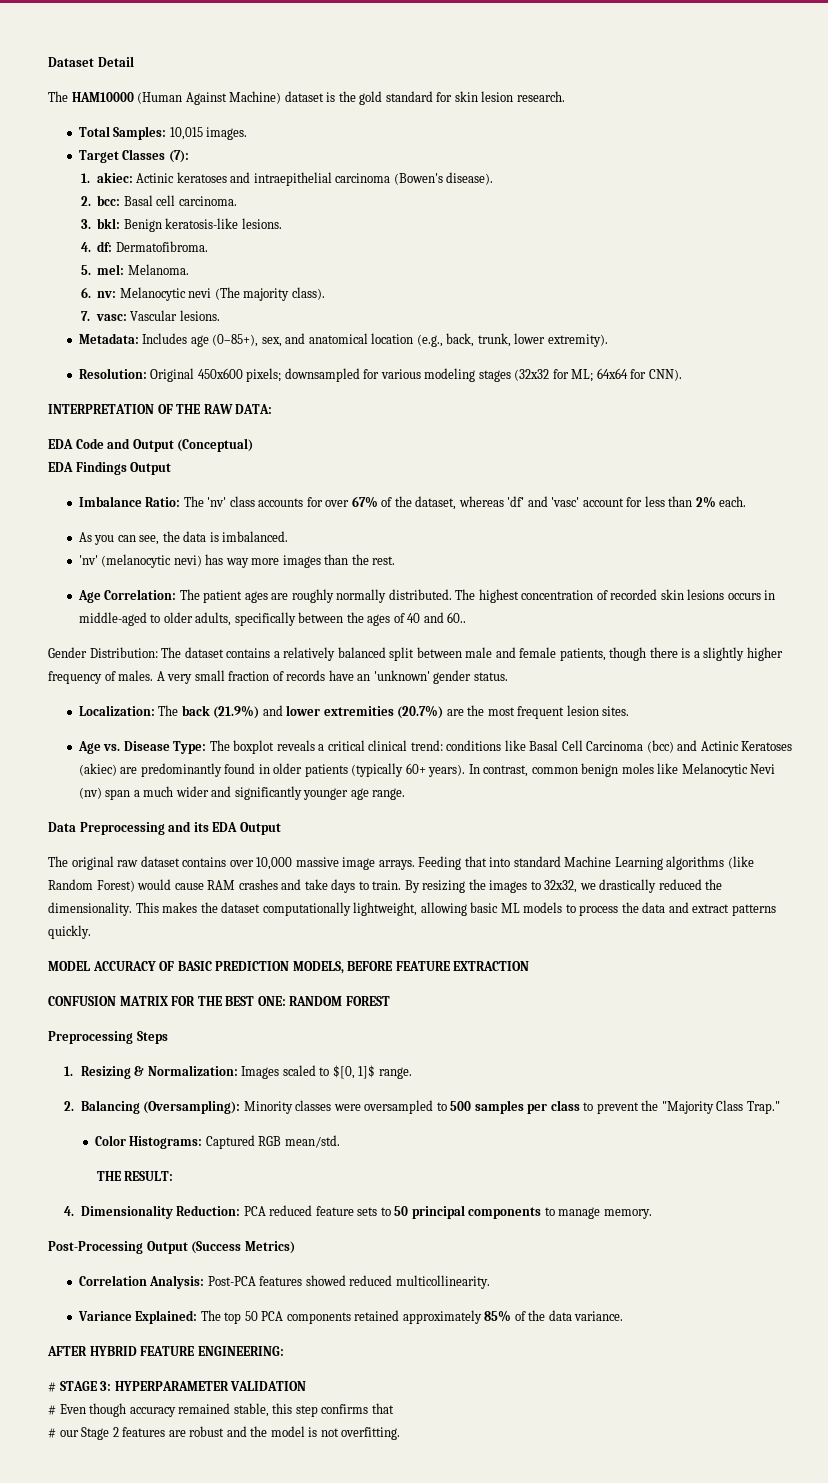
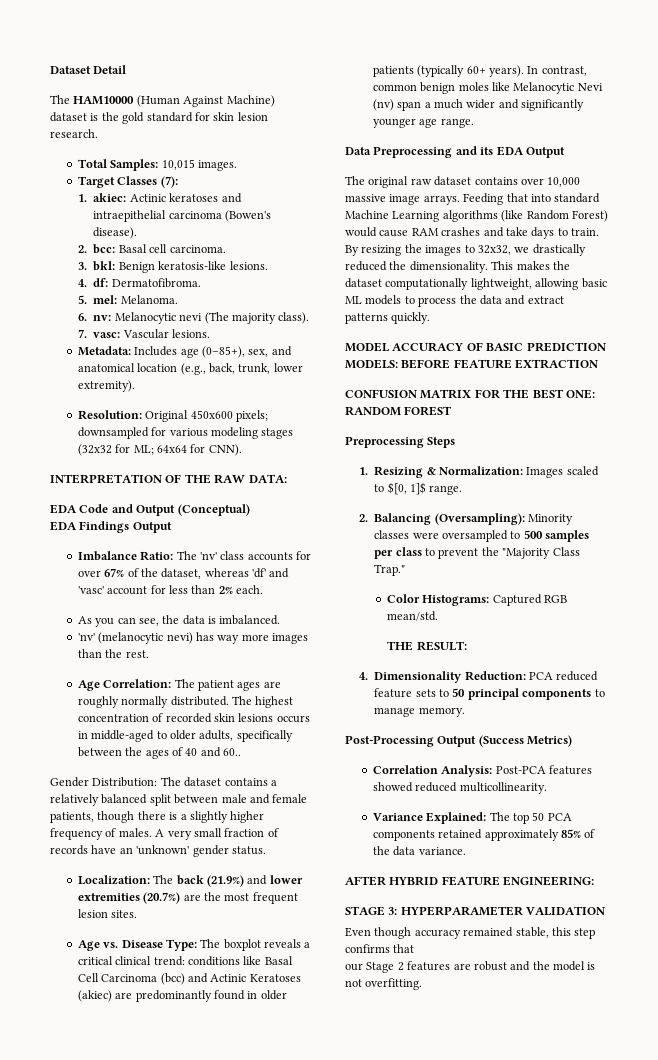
- MODEL ACCURACY OF BASIC PREDICTION MODELS, BEFORE FEATURE EXTRACTION
+ MODEL ACCURACY OF BASIC PREDICTION MODELS: BEFORE FEATURE EXTRACTION
- # STAGE 3: HYPERPARAMETER VALIDATION
+ STAGE 3: HYPERPARAMETER VALIDATION
- # Even though accuracy remained stable, this step confirms that
+ Even though accuracy remained stable, this step confirms that
- # our Stage 2 features are robust and the model is not overfitting.
+ our Stage 2 features are robust and the model is not overfitting.

